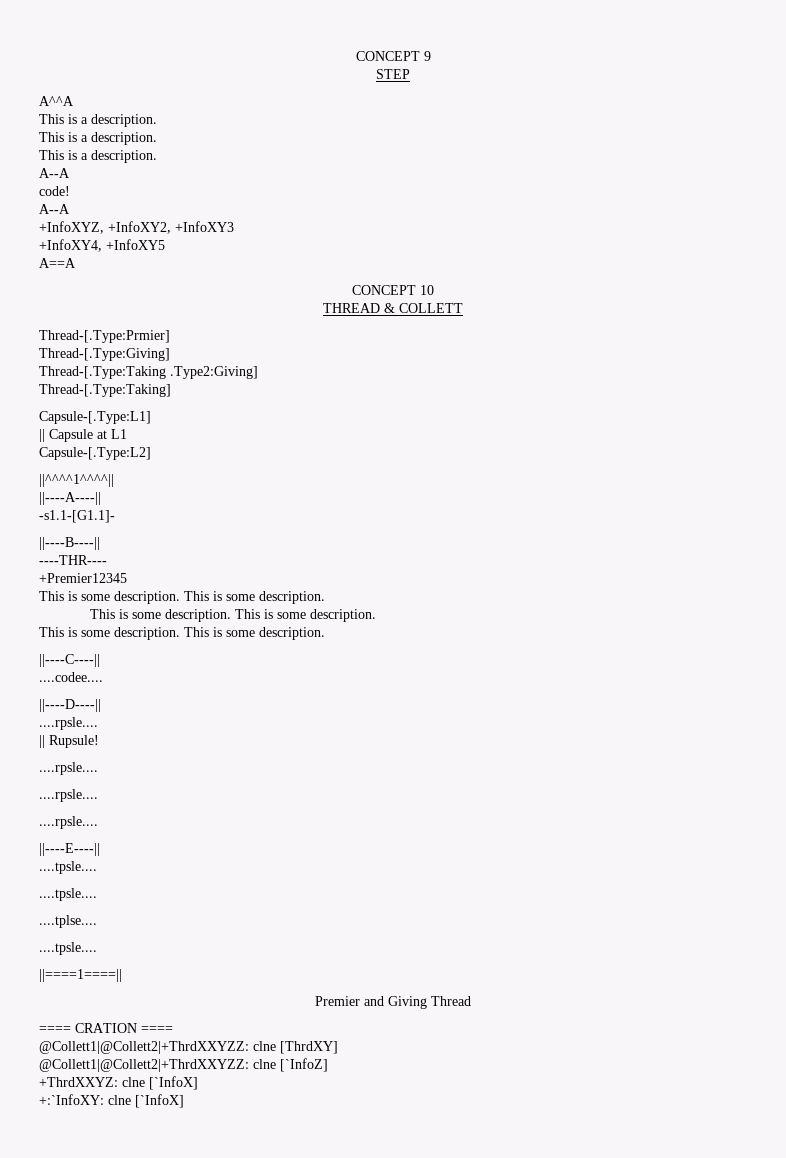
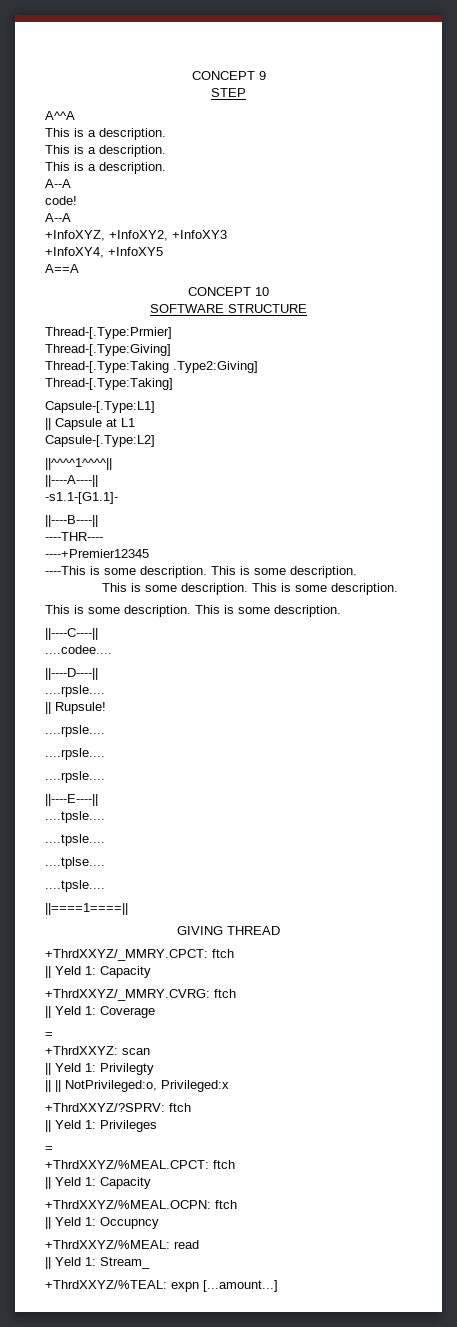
- THREAD & COLLETT
+ SOFTWARE STRUCTURE
- +Premier12345
- This is some description.
+ ----+Premier12345
+ ----This is some description.
- Premier and Giving Thread
- ==== CRATION ====
- @Collett1|@Collett2|+ThrdXXYZZ: clne [ThrdXY]
- @Collett1|@Collett2|+ThrdXXYZZ: clne [`InfoZ]
- +ThrdXXYZ: clne [`InfoX]
- +:`InfoXY: clne [`InfoX]
+ GIVING THREAD
+ +ThrdXXYZ/_MMRY.CPCT: ftch
+ || Yeld 1: Capacity
+ +ThrdXXYZ/_MMRY.CVRG: ftch
+ || Yeld 1: Coverage
+ =
+ +ThrdXXYZ: scan
+ || Yeld 1: Privilegty
+ || || NotPrivileged:o, Privileged:x
+ +ThrdXXYZ/?SPRV: ftch
+ || Yeld 1: Privileges
+ =
+ +ThrdXXYZ/%MEAL.CPCT: ftch
+ || Yeld 1: Capacity
+ +ThrdXXYZ/%MEAL.OCPN: ftch
+ || Yeld 1: Occupncy
+ +ThrdXXYZ/%MEAL: read
+ || Yeld 1: Stream_
+ +ThrdXXYZ/%TEAL: expn [...amount...]

